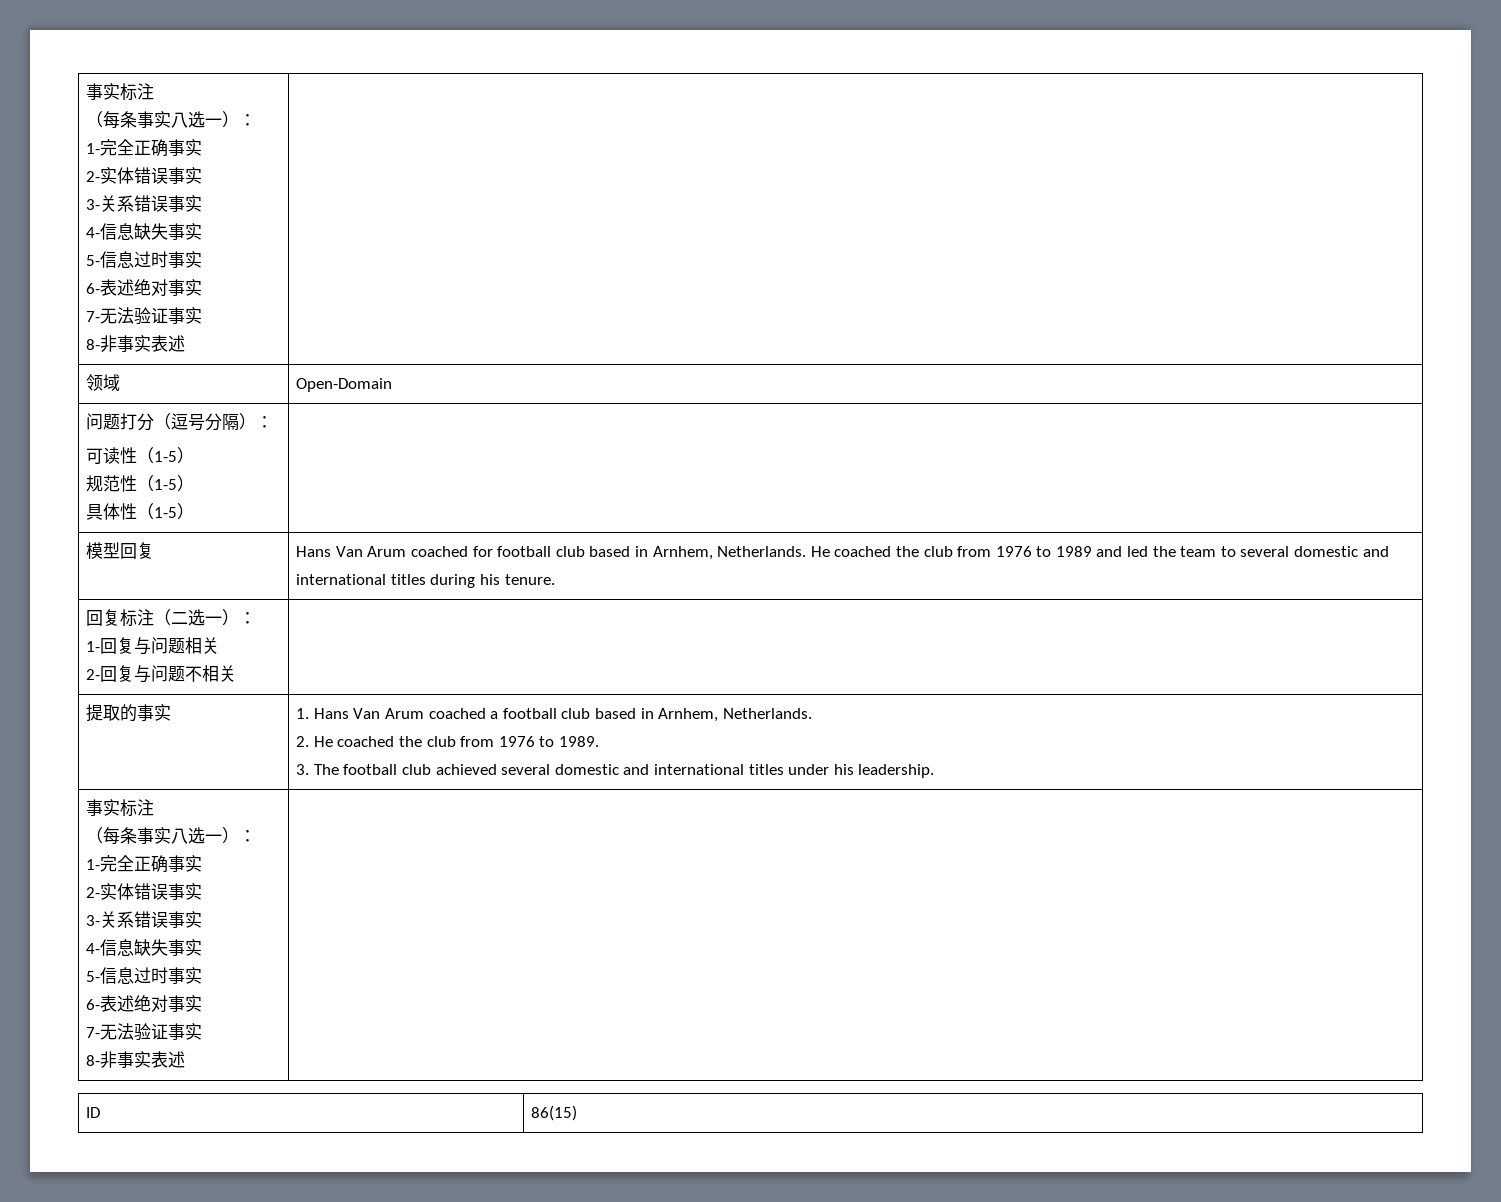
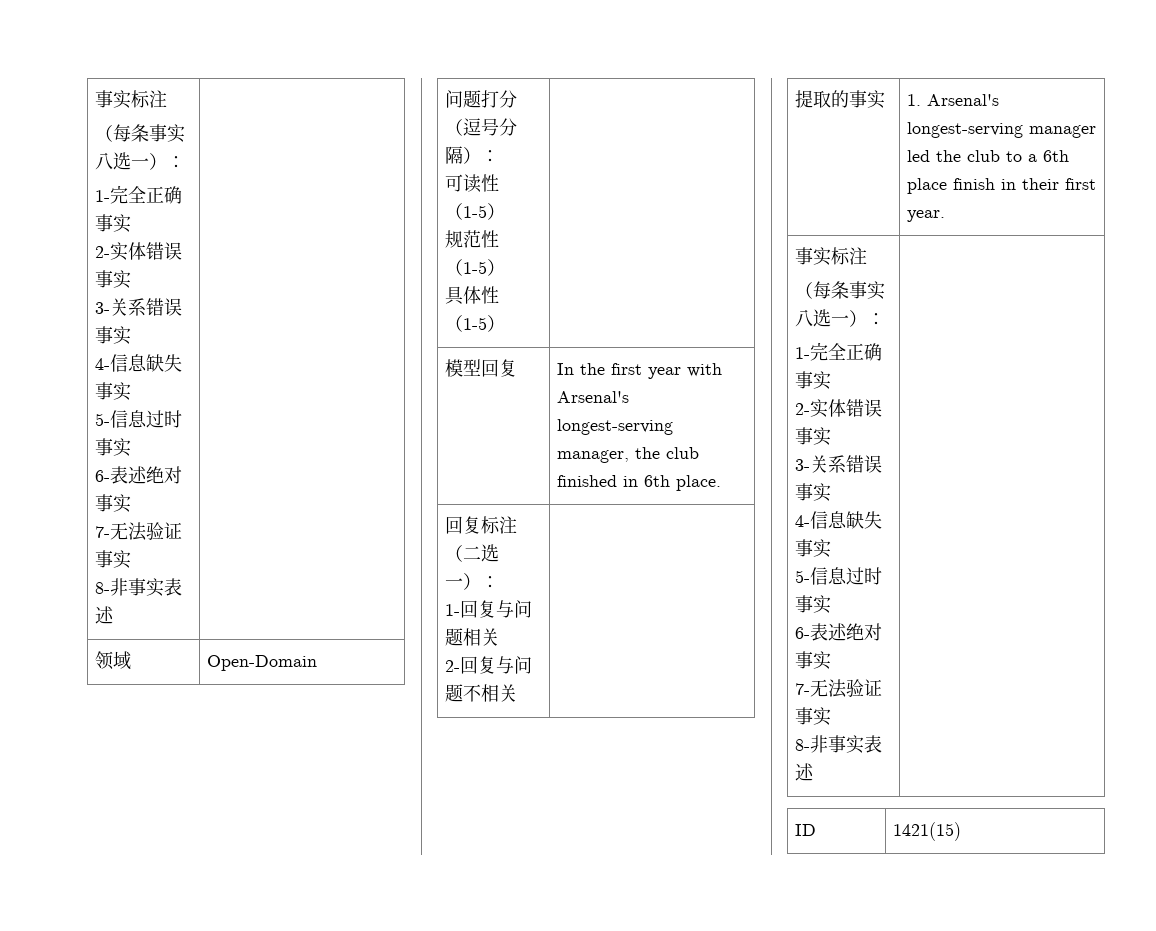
- 模型回复 | Hans Van Arum coached for football club based in Arnhem, Netherlands. He coached the club from 1976 to 1989 and led the team to several domestic and international titles during his tenure.
+ 模型回复 | In the first year with Arsenal's longest-serving manager, the club finished in 6th place.
- 提取的事实 | 1. Hans Van Arum coached a football club based in Arnhem, Netherlands.
- 2. He coached the club from 1976 to 1989.
- 3. The football club achieved several domestic and international titles under his leadership.
+ 提取的事实 | 1. Arsenal's longest-serving manager led the club to a 6th place finish in their first year.
- ID | 86(15)
+ ID | 1421(15)

